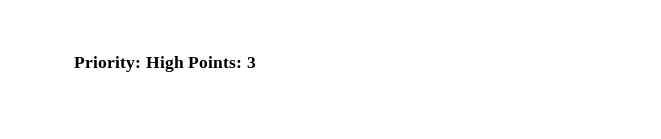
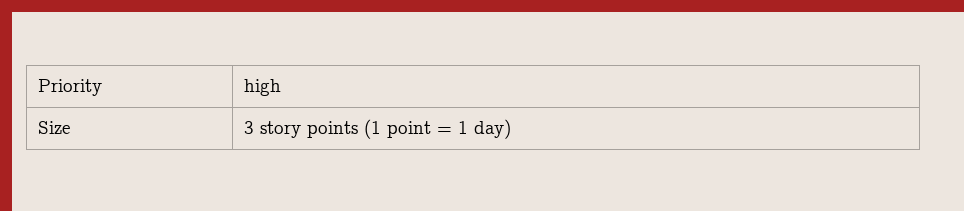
- Priority: High Points: 3
+ Priority | high
+ Size | 3 story points (1 point = 1 day)

